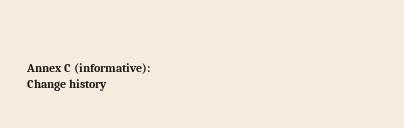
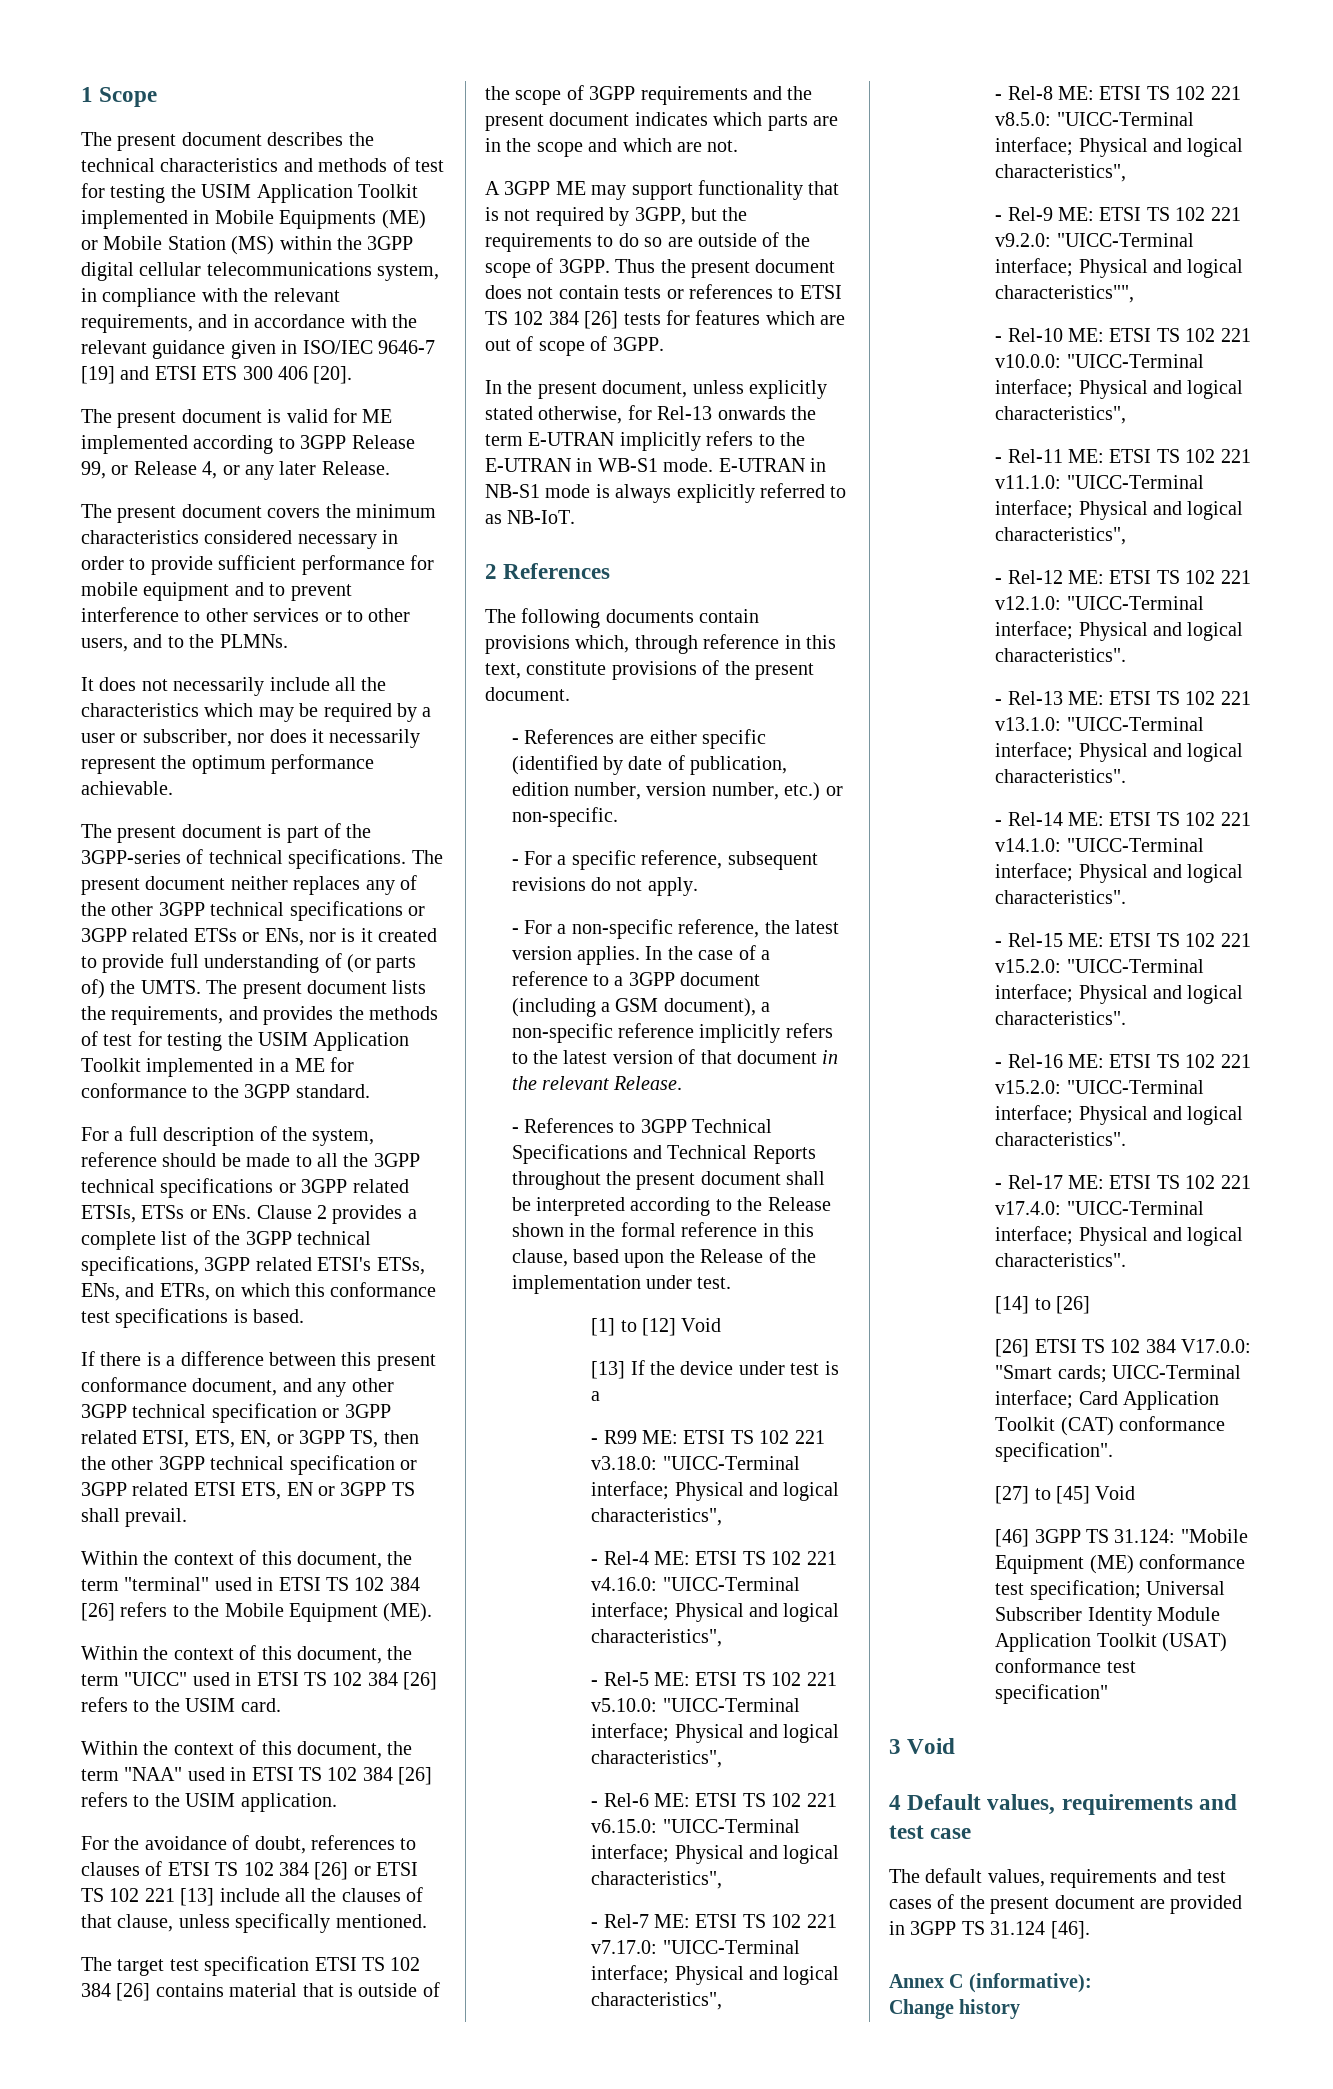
+ 1 Scope
+ The present document describes the technical characteristics and methods of test for testing the USIM Application Toolkit implemented in Mobile Equipments (ME) or Mobile Station (MS) within the 3GPP digital cellular telecommunications system, in compliance with the relevant requirements, and in accordance with the relevant guidance given in ISO/IEC 9646-7 [19] and ETSI ETS 300 406 [20].
+ The present document is valid for ME implemented according to 3GPP Release 99, or Release 4, or any later Release.
+ The present document covers the minimum characteristics considered necessary in order to provide sufficient performance for mobile equipment and to prevent interference to other services or to other users, and to the PLMNs.
+ It does not necessarily include all the characteristics which may be required by a user or subscriber, nor does it necessarily represent the optimum performance achievable.
+ The present document is part of the 3GPP-series of technical specifications. The present document neither replaces any of the other 3GPP technical specifications or 3GPP related ETSs or ENs, nor is it created to provide full understanding of (or parts of) the UMTS. The present document lists the requirements, and provides the methods of test for testing the USIM Application Toolkit implemented in a ME for conformance to the 3GPP standard.
+ For a full description of the system, reference should be made to all the 3GPP technical specifications or 3GPP related ETSIs, ETSs or ENs. Clause 2 provides a complete list of the 3GPP technical specifications, 3GPP related ETSI's ETSs, ENs, and ETRs, on which this conformance test specifications is based.
+ If there is a difference between this present conformance document, and any other 3GPP technical specification or 3GPP related ETSI, ETS, EN, or 3GPP TS, then the other 3GPP technical specification or 3GPP related ETSI ETS, EN or 3GPP TS shall prevail.
+ Within the context of this document, the term "terminal" used in ETSI TS 102 384 [26] refers to the Mobile Equipment (ME).
+ Within the context of this document, the term "UICC" used in ETSI TS 102 384 [26] refers to the USIM card.
+ Within the context of this document, the term "NAA" used in ETSI TS 102 384 [26] refers to the USIM application.
+ For the avoidance of doubt, references to clauses of ETSI TS 102 384 [26] or ETSI TS 102 221 [13] include all the clauses of that clause, unless specifically mentioned.
+ The target test specification ETSI TS 102 384 [26] contains material that is outside of the scope of 3GPP requirements and the present document indicates which parts are in the scope and which are not.
+ A 3GPP ME may support functionality that is not required by 3GPP, but the requirements to do so are outside of the scope of 3GPP. Thus the present document does not contain tests or references to ETSI TS 102 384 [26] tests for features which are out of scope of 3GPP.
+ In the present document, unless explicitly stated otherwise, for Rel-13 onwards the term E-UTRAN implicitly refers to the E-UTRAN in WB-S1 mode. E-UTRAN in NB-S1 mode is always explicitly referred to as NB-IoT.
+ 2 References
+ The following documents contain provisions which, through reference in this text, constitute provisions of the present document.
+ - References are either specific (identified by date of publication, edition number, version number, etc.) or non-specific.
+ - For a specific reference, subsequent revisions do not apply.
+ - For a non-specific reference, the latest version applies. In the case of a reference to a 3GPP document (including a GSM document), a non-specific reference implicitly refers to the latest version of that document in the relevant Release.
+ - References to 3GPP Technical Specifications and Technical Reports throughout the present document shall be interpreted according to the Release shown in the formal reference in this clause, based upon the Release of the implementation under test.
+ [1] to [12] Void
+ [13] If the device under test is a
+ - R99 ME: ETSI TS 102 221 v3.18.0: "UICC-Terminal interface; Physical and logical characteristics",
+ - Rel-4 ME: ETSI TS 102 221 v4.16.0: "UICC-Terminal interface; Physical and logical characteristics",
+ - Rel-5 ME: ETSI TS 102 221 v5.10.0: "UICC-Terminal interface; Physical and logical characteristics",
+ - Rel-6 ME: ETSI TS 102 221 v6.15.0: "UICC-Terminal interface; Physical and logical characteristics",
+ - Rel-7 ME: ETSI TS 102 221 v7.17.0: "UICC-Terminal interface; Physical and logical characteristics",
+ - Rel-8 ME: ETSI TS 102 221 v8.5.0: "UICC-Terminal interface; Physical and logical characteristics",
+ - Rel-9 ME: ETSI TS 102 221 v9.2.0: "UICC-Terminal interface; Physical and logical characteristics"",
+ - Rel-10 ME: ETSI TS 102 221 v10.0.0: "UICC-Terminal interface; Physical and logical characteristics",
+ - Rel-11 ME: ETSI TS 102 221 v11.1.0: "UICC-Terminal interface; Physical and logical characteristics",
+ - Rel-12 ME: ETSI TS 102 221 v12.1.0: "UICC-Terminal interface; Physical and logical characteristics".
+ - Rel-13 ME: ETSI TS 102 221 v13.1.0: "UICC-Terminal interface; Physical and logical characteristics".
+ - Rel-14 ME: ETSI TS 102 221 v14.1.0: "UICC-Terminal interface; Physical and logical characteristics".
+ - Rel-15 ME: ETSI TS 102 221 v15.2.0: "UICC-Terminal interface; Physical and logical characteristics".
+ - Rel-16 ME: ETSI TS 102 221 v15.2.0: "UICC-Terminal interface; Physical and logical characteristics".
+ - Rel-17 ME: ETSI TS 102 221 v17.4.0: "UICC-Terminal interface; Physical and logical characteristics".
+ [14] to [26]
+ [26] ETSI TS 102 384 V17.0.0: "Smart cards; UICC-Terminal interface; Card Application Toolkit (CAT) conformance specification".
+ [27] to [45] Void
+ [46] 3GPP TS 31.124: "Mobile Equipment (ME) conformance test specification; Universal Subscriber Identity Module Application Toolkit (USAT) conformance test specification"
+ 3 Void
+ 4 Default values, requirements and test case
+ The default values, requirements and test cases of the present document are provided in 3GPP TS 31.124 [46].

